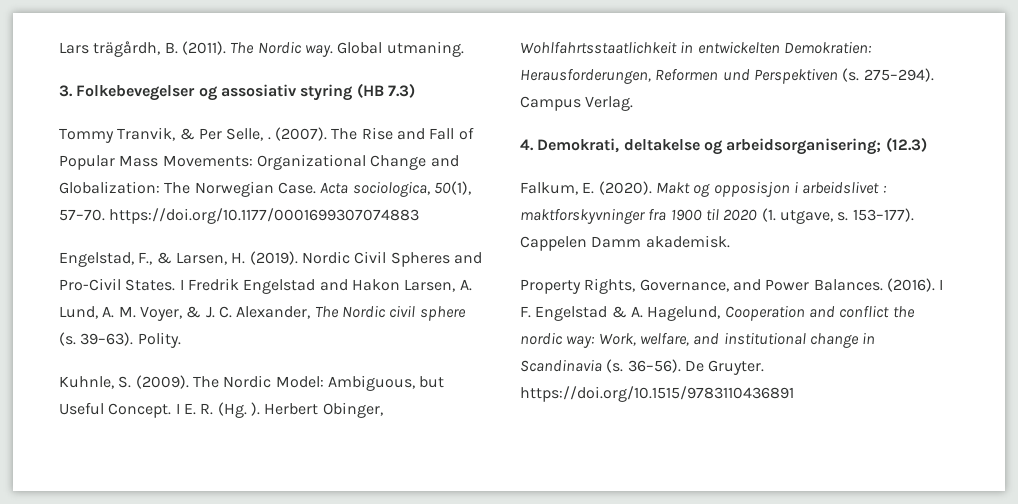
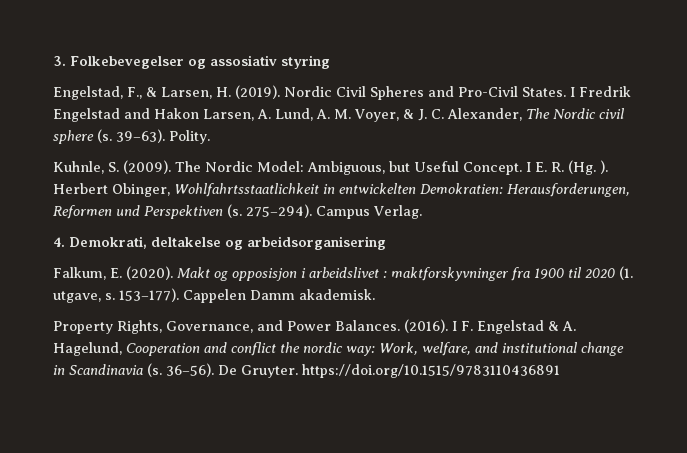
- Lars trägårdh, B. (2011). The Nordic way. Global utmaning.
- 3. Folkebevegelser og assosiativ styring (HB 7.3)
- Tommy Tranvik, & Per Selle, . (2007). The Rise and Fall of Popular Mass Movements: Organizational Change and Globalization: The Norwegian Case. Acta sociologica, 50(1), 57–70. https://doi.org/10.1177/0001699307074883
+ 3. Folkebevegelser og assosiativ styring
- 4. Demokrati, deltakelse og arbeidsorganisering; (12.3)
+ 4. Demokrati, deltakelse og arbeidsorganisering

